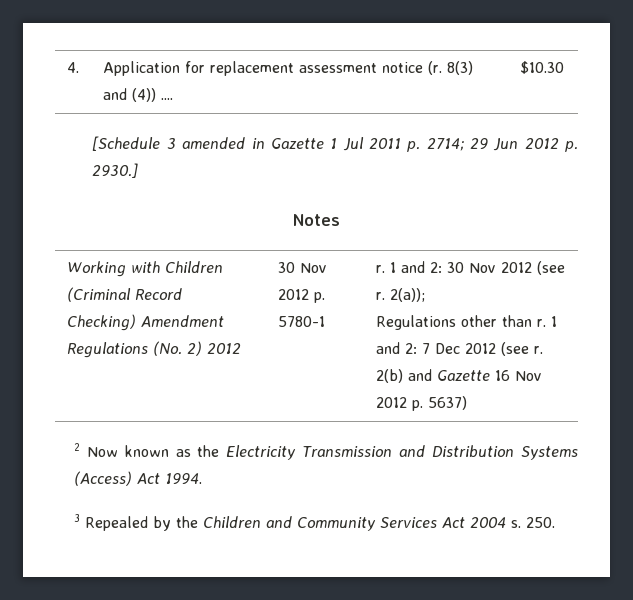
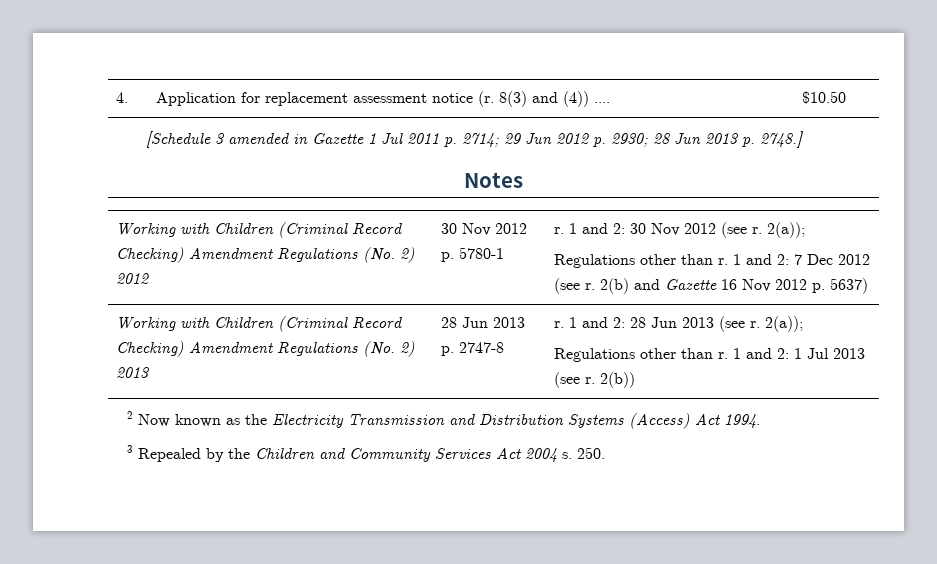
- 4. | Application for replacement assessment notice (r. 8(3) and (4)) .... | $10.30
+ 4. | Application for replacement assessment notice (r. 8(3) and (4)) .... | $10.50
- [Schedule 3 amended in Gazette 1 Jul 2011 p. 2714; 29 Jun 2012 p. 2930.]
+ [Schedule 3 amended in Gazette 1 Jul 2011 p. 2714; 29 Jun 2012 p. 2930; 28 Jun 2013 p. 2748.]
+ Working with Children (Criminal Record Checking) Amendment Regulations (No. 2) 2013 | 28 Jun 2013 p. 2747-8 | r. 1 and 2: 28 Jun 2013 (see r. 2(a));
+ Regulations other than r. 1 and 2: 1 Jul 2013 (see r. 2(b))

